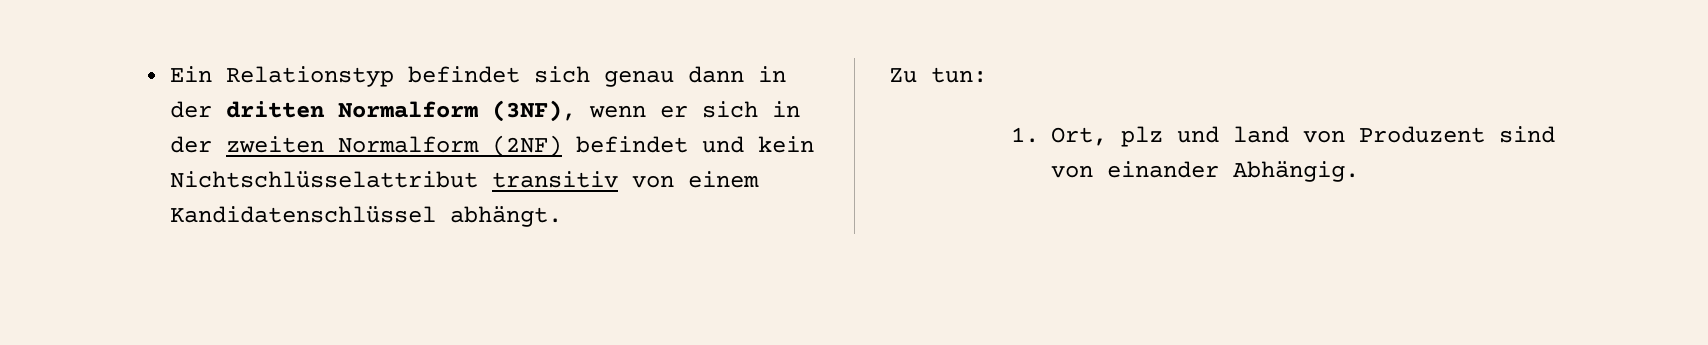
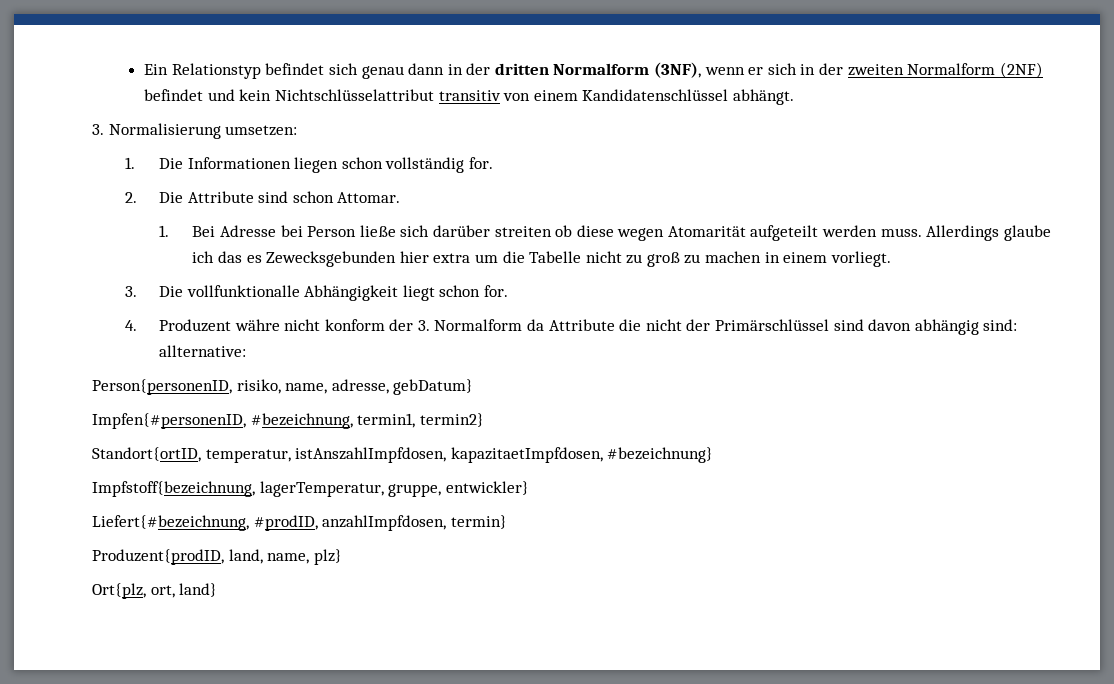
- Zu tun:
- 1. Ort, plz und land von Produzent sind von einander Abhängig.
+ 3. Normalisierung umsetzen:
+ 1. Die Informationen liegen schon vollständig for.
+ 2. Die Attribute sind schon Attomar.
+ 1. Bei Adresse bei Person ließe sich darüber streiten ob diese wegen Atomarität aufgeteilt werden muss. Allerdings glaube ich das es Zewecksgebunden hier extra um die Tabelle nicht zu groß zu machen in einem vorliegt.
+ 3. Die vollfunktionalle Abhängigkeit liegt schon for.
+ 4. Produzent währe nicht konform der 3. Normalform da Attribute die nicht der Primärschlüssel sind davon abhängig sind: allternative:
+ Person{personenID, risiko, name, adresse, gebDatum}
+ Impfen{#personenID, #bezeichnung, termin1, termin2}
+ Standort{ortID, temperatur, istAnszahlImpfdosen, kapazitaetImpfdosen, #bezeichnung}
+ Impfstoff{bezeichnung, lagerTemperatur, gruppe, entwickler}
+ Liefert{#bezeichnung, #prodID, anzahlImpfdosen, termin}
+ Produzent{prodID, land, name, plz}
+ Ort{plz, ort, land}

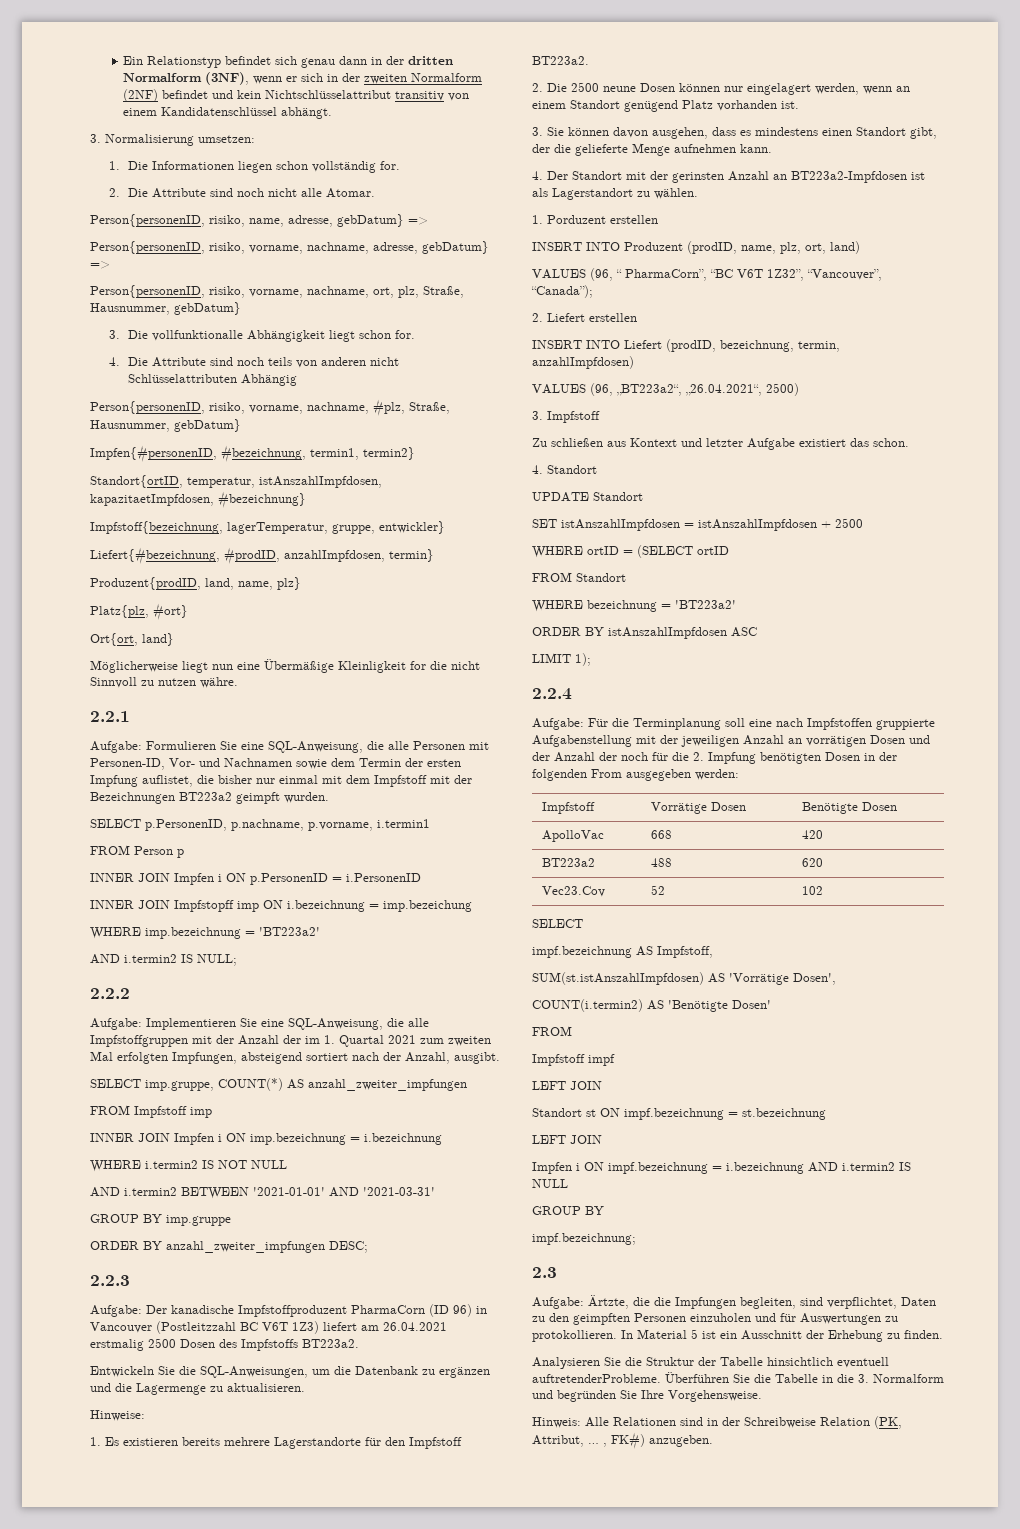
- 2. Die Attribute sind schon Attomar.
- 1. Bei Adresse bei Person ließe sich darüber streiten ob diese wegen Atomarität aufgeteilt werden muss. Allerdings glaube ich das es Zewecksgebunden hier extra um die Tabelle nicht zu groß zu machen in einem vorliegt.
+ 2. Die Attribute sind noch nicht alle Atomar.
+ Person{personenID, risiko, name, adresse, gebDatum} =>
+ Person{personenID, risiko, vorname, nachname, adresse, gebDatum} =>
+ Person{personenID, risiko, vorname, nachname, ort, plz, Straße, Hausnummer, gebDatum}
- 4. Produzent währe nicht konform der 3. Normalform da Attribute die nicht der Primärschlüssel sind davon abhängig sind: allternative:
- Person{personenID, risiko, name, adresse, gebDatum}
+ 4. Die Attribute sind noch teils von anderen nicht Schlüsselattributen Abhängig
+ Person{personenID, risiko, vorname, nachname, #plz, Straße, Hausnummer, gebDatum}
- Ort{plz, ort, land}
+ Platz{plz, #ort}
+ Ort{ort, land}
+ Möglicherweise liegt nun eine Übermäßige Kleinligkeit for die nicht Sinnvoll zu nutzen währe.
+ 2.2.1
+ Aufgabe: Formulieren Sie eine SQL-Anweisung, die alle Personen mit Personen-ID, Vor- und Nachnamen sowie dem Termin der ersten Impfung auflistet, die bisher nur einmal mit dem Impfstoff mit der Bezeichnungen BT223a2 geimpft wurden.
+ SELECT p.PersonenID, p.nachname, p.vorname, i.termin1
+ FROM Person p
+ INNER JOIN Impfen i ON p.PersonenID = i.PersonenID
+ INNER JOIN Impfstopff imp ON i.bezeichnung = imp.bezeichung
+ WHERE imp.bezeichnung = 'BT223a2'
+ AND i.termin2 IS NULL;
+ 2.2.2
+ Aufgabe: Implementieren Sie eine SQL-Anweisung, die alle Impfstoffgruppen mit der Anzahl der im 1. Quartal 2021 zum zweiten Mal erfolgten Impfungen, absteigend sortiert nach der Anzahl, ausgibt.
+ SELECT imp.gruppe, COUNT(*) AS anzahl_zweiter_impfungen
+ FROM Impfstoff imp
+ INNER JOIN Impfen i ON imp.bezeichnung = i.bezeichnung
+ WHERE i.termin2 IS NOT NULL
+ AND i.termin2 BETWEEN '2021-01-01' AND '2021-03-31'
+ GROUP BY imp.gruppe
+ ORDER BY anzahl_zweiter_impfungen DESC;
+ 2.2.3
+ Aufgabe: Der kanadische Impfstoffproduzent PharmaCorn (ID 96) in Vancouver (Postleitzzahl BC V6T 1Z3) liefert am 26.04.2021 erstmalig 2500 Dosen des Impfstoffs BT223a2.
+ Entwickeln Sie die SQL-Anweisungen, um die Datenbank zu ergänzen und die Lagermenge zu aktualisieren.
+ Hinweise:
+ 1. Es existieren bereits mehrere Lagerstandorte für den Impfstoff BT223a2.
+ 2. Die 2500 neune Dosen können nur eingelagert werden, wenn an einem Standort genügend Platz vorhanden ist.
+ 3. Sie können davon ausgehen, dass es mindestens einen Standort gibt, der die gelieferte Menge aufnehmen kann.
+ 4. Der Standort mit der gerinsten Anzahl an BT223a2-Impfdosen ist als Lagerstandort zu wählen.
+ 1. Porduzent erstellen
+ INSERT INTO Produzent (prodID, name, plz, ort, land)
+ VALUES (96, “ PharmaCorn”, “BC V6T 1Z32”, “Vancouver”, “Canada”);
+ 2. Liefert erstellen
+ INSERT INTO Liefert (prodID, bezeichnung, termin, anzahlImpfdosen)
+ VALUES (96, „BT223a2“, „26.04.2021“, 2500)
+ 3. Impfstoff
+ Zu schließen aus Kontext und letzter Aufgabe existiert das schon.
+ 4. Standort
+ UPDATE Standort
+ SET istAnszahlImpfdosen = istAnszahlImpfdosen + 2500
+ WHERE ortID = (SELECT ortID
+ FROM Standort
+ WHERE bezeichnung = 'BT223a2'
+ ORDER BY istAnszahlImpfdosen ASC
+ LIMIT 1);
+ 2.2.4
+ Aufgabe: Für die Terminplanung soll eine nach Impfstoffen gruppierte Aufgabenstellung mit der jeweiligen Anzahl an vorrätigen Dosen und der Anzahl der noch für die 2. Impfung benötigten Dosen in der folgenden From ausgegeben werden:
+ Impfstoff | Vorrätige Dosen | Benötigte Dosen
+ ApolloVac | 668 | 420
+ BT223a2 | 488 | 620
+ Vec23.Cov | 52 | 102
+ SELECT
+ impf.bezeichnung AS Impfstoff,
+ SUM(st.istAnszahlImpfdosen) AS 'Vorrätige Dosen',
+ COUNT(i.termin2) AS 'Benötigte Dosen'
+ FROM
+ Impfstoff impf
+ LEFT JOIN
+ Standort st ON impf.bezeichnung = st.bezeichnung
+ LEFT JOIN
+ Impfen i ON impf.bezeichnung = i.bezeichnung AND i.termin2 IS NULL
+ GROUP BY
+ impf.bezeichnung;
+ 2.3
+ Aufgabe: Ärtzte, die die Impfungen begleiten, sind verpflichtet, Daten zu den geimpften Personen einzuholen und für Auswertungen zu protokollieren. In Material 5 ist ein Ausschnitt der Erhebung zu finden.
+ Analysieren Sie die Struktur der Tabelle hinsichtlich eventuell auftretenderProbleme. Überführen Sie die Tabelle in die 3. Normalform und begründen Sie Ihre Vorgehensweise.
+ Hinweis: Alle Relationen sind in der Schreibweise Relation (PK, Attribut, … , FK#) anzugeben.

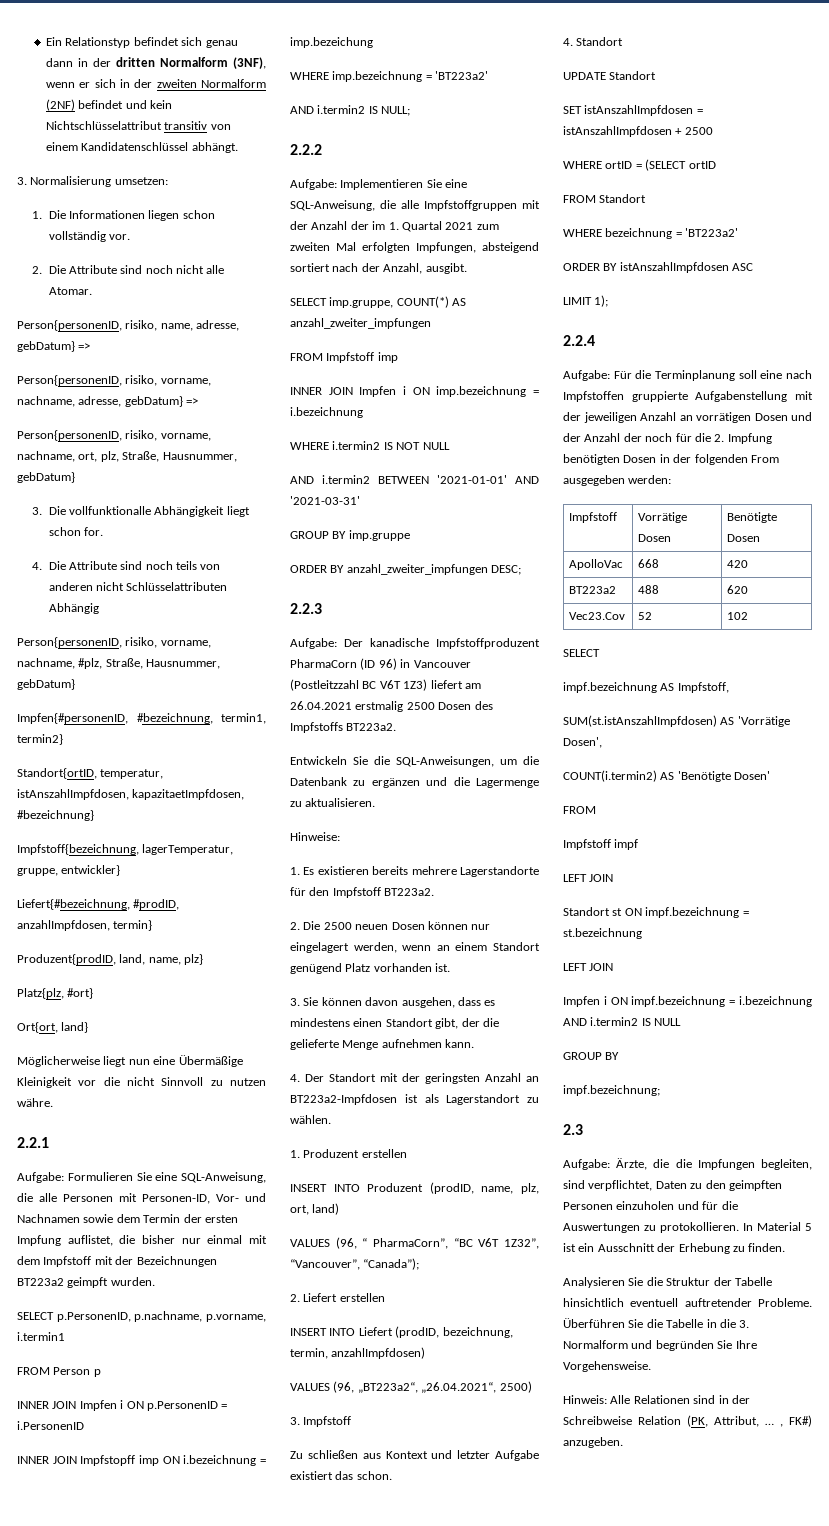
- 1. Die Informationen liegen schon vollständig for.
+ 1. Die Informationen liegen schon vollständig vor.
- Möglicherweise liegt nun eine Übermäßige Kleinligkeit for die nicht Sinnvoll zu nutzen währe.
+ Möglicherweise liegt nun eine Übermäßige Kleinigkeit vor die nicht Sinnvoll zu nutzen währe.
- 2. Die 2500 neune Dosen können nur eingelagert werden, wenn an einem Standort genügend Platz vorhanden ist.
+ 2. Die 2500 neuen Dosen können nur eingelagert werden, wenn an einem Standort genügend Platz vorhanden ist.
- 4. Der Standort mit der gerinsten Anzahl an BT223a2-Impfdosen ist als Lagerstandort zu wählen.
+ 4. Der Standort mit der geringsten Anzahl an BT223a2-Impfdosen ist als Lagerstandort zu wählen.
- 1. Porduzent erstellen
+ 1. Produzent erstellen
- Aufgabe: Ärtzte, die die Impfungen begleiten, sind verpflichtet, Daten zu den geimpften Personen einzuholen und für Auswertungen zu protokollieren.
+ Aufgabe: Ärzte, die die Impfungen begleiten, sind verpflichtet, Daten zu den geimpften Personen einzuholen und für die Auswertungen zu protokollieren.
- Analysieren Sie die Struktur der Tabelle hinsichtlich eventuell auftretenderProbleme.
+ Analysieren Sie die Struktur der Tabelle hinsichtlich eventuell auftretender Probleme.

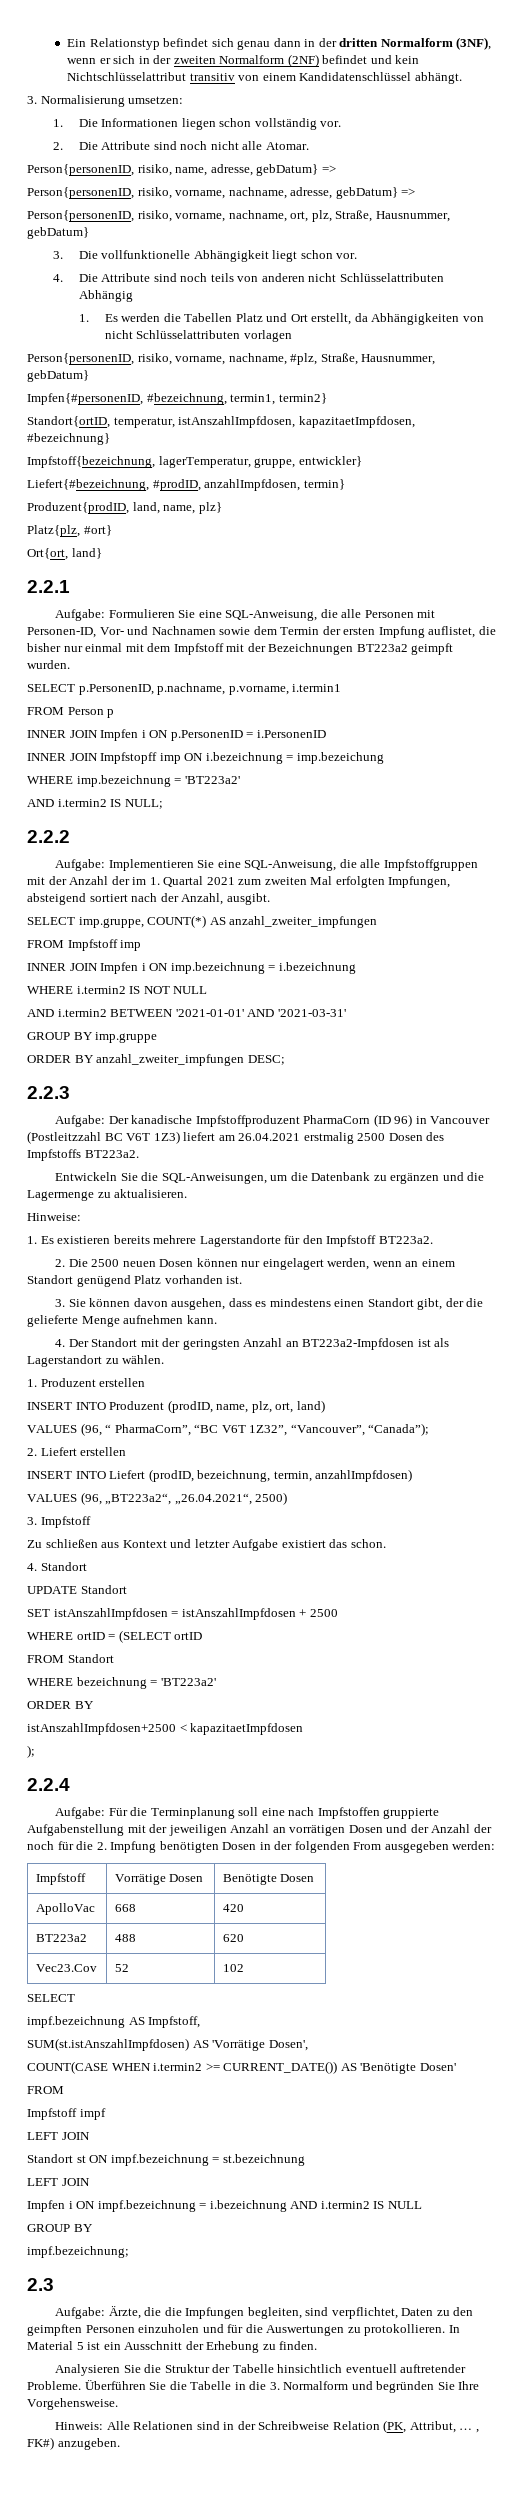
- 3. Die vollfunktionalle Abhängigkeit liegt schon for.
+ 3. Die vollfunktionelle Abhängigkeit liegt schon vor.
+ 1. Es werden die Tabellen Platz und Ort erstellt, da Abhängigkeiten von nicht Schlüsselattributen vorlagen
- Möglicherweise liegt nun eine Übermäßige Kleinigkeit vor die nicht Sinnvoll zu nutzen währe.
  WHERE bezeichnung = 'BT223a2'
- ORDER BY istAnszahlImpfdosen ASC
- LIMIT 1);
+ ORDER BY
+ istAnszahlImpfdosen+2500 < kapazitaetImpfdosen
+ );
- COUNT(i.termin2) AS 'Benötigte Dosen'
+ COUNT(CASE WHEN i.termin2 >= CURRENT_DATE()) AS 'Benötigte Dosen'

